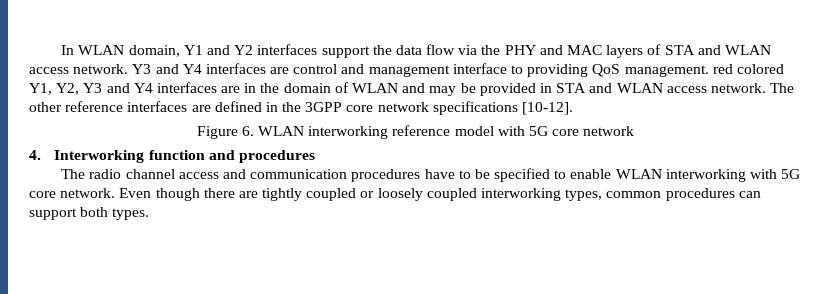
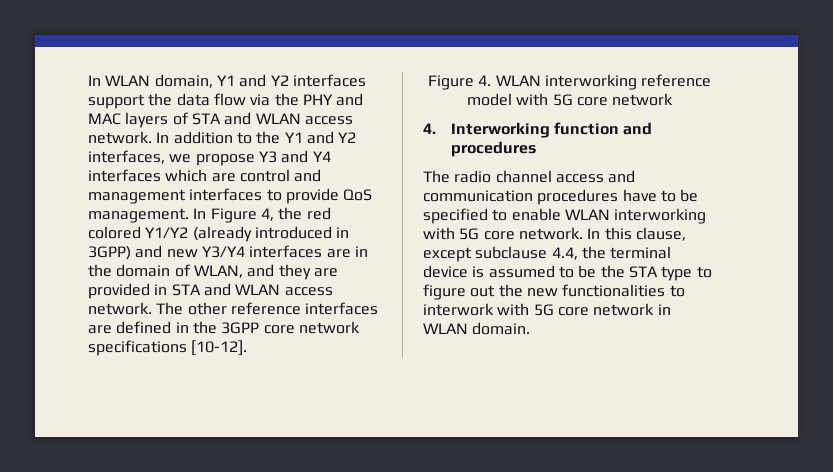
- Y3 and Y4 interfaces are control and management interface to providing QoS management. red colored Y1, Y2, Y3 and Y4 interfaces are in the domain of WLAN and may be provided in STA and WLAN access network.
+ In addition to the Y1 and Y2 interfaces, we propose Y3 and Y4 interfaces which are control and management interfaces to provide QoS management. In Figure 4, the red colored Y1/Y2 (already introduced in 3GPP) and new Y3/Y4 interfaces are in the domain of WLAN, and they are provided in STA and WLAN access network.
- Figure 6. WLAN interworking reference model with 5G core network
+ Figure 4. WLAN interworking reference model with 5G core network
- Even though there are tightly coupled or loosely coupled interworking types, common procedures can support both types.
+ In this clause, except subclause 4.4, the terminal device is assumed to be the STA type to figure out the new functionalities to interwork with 5G core network in WLAN domain.

